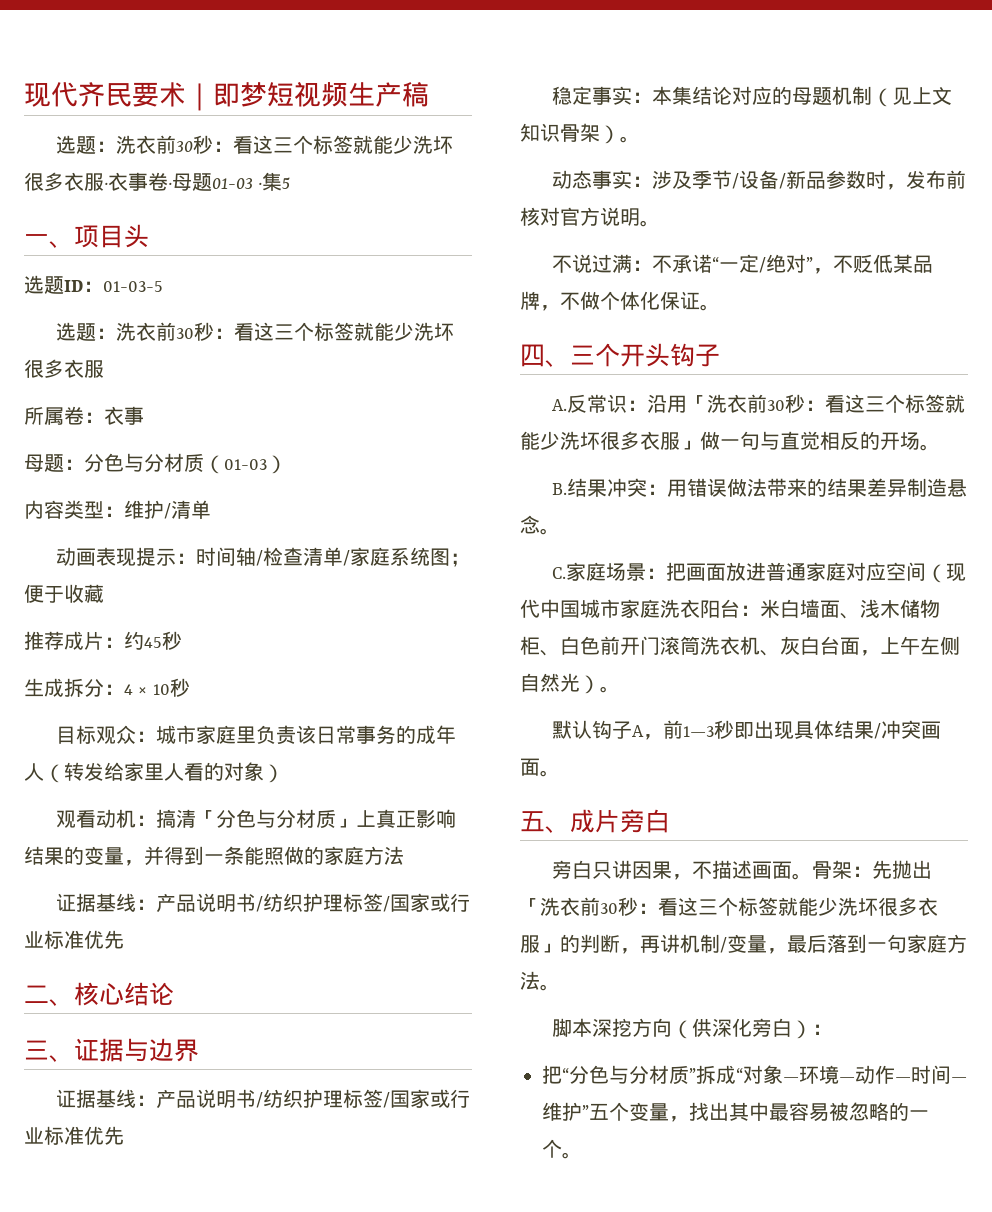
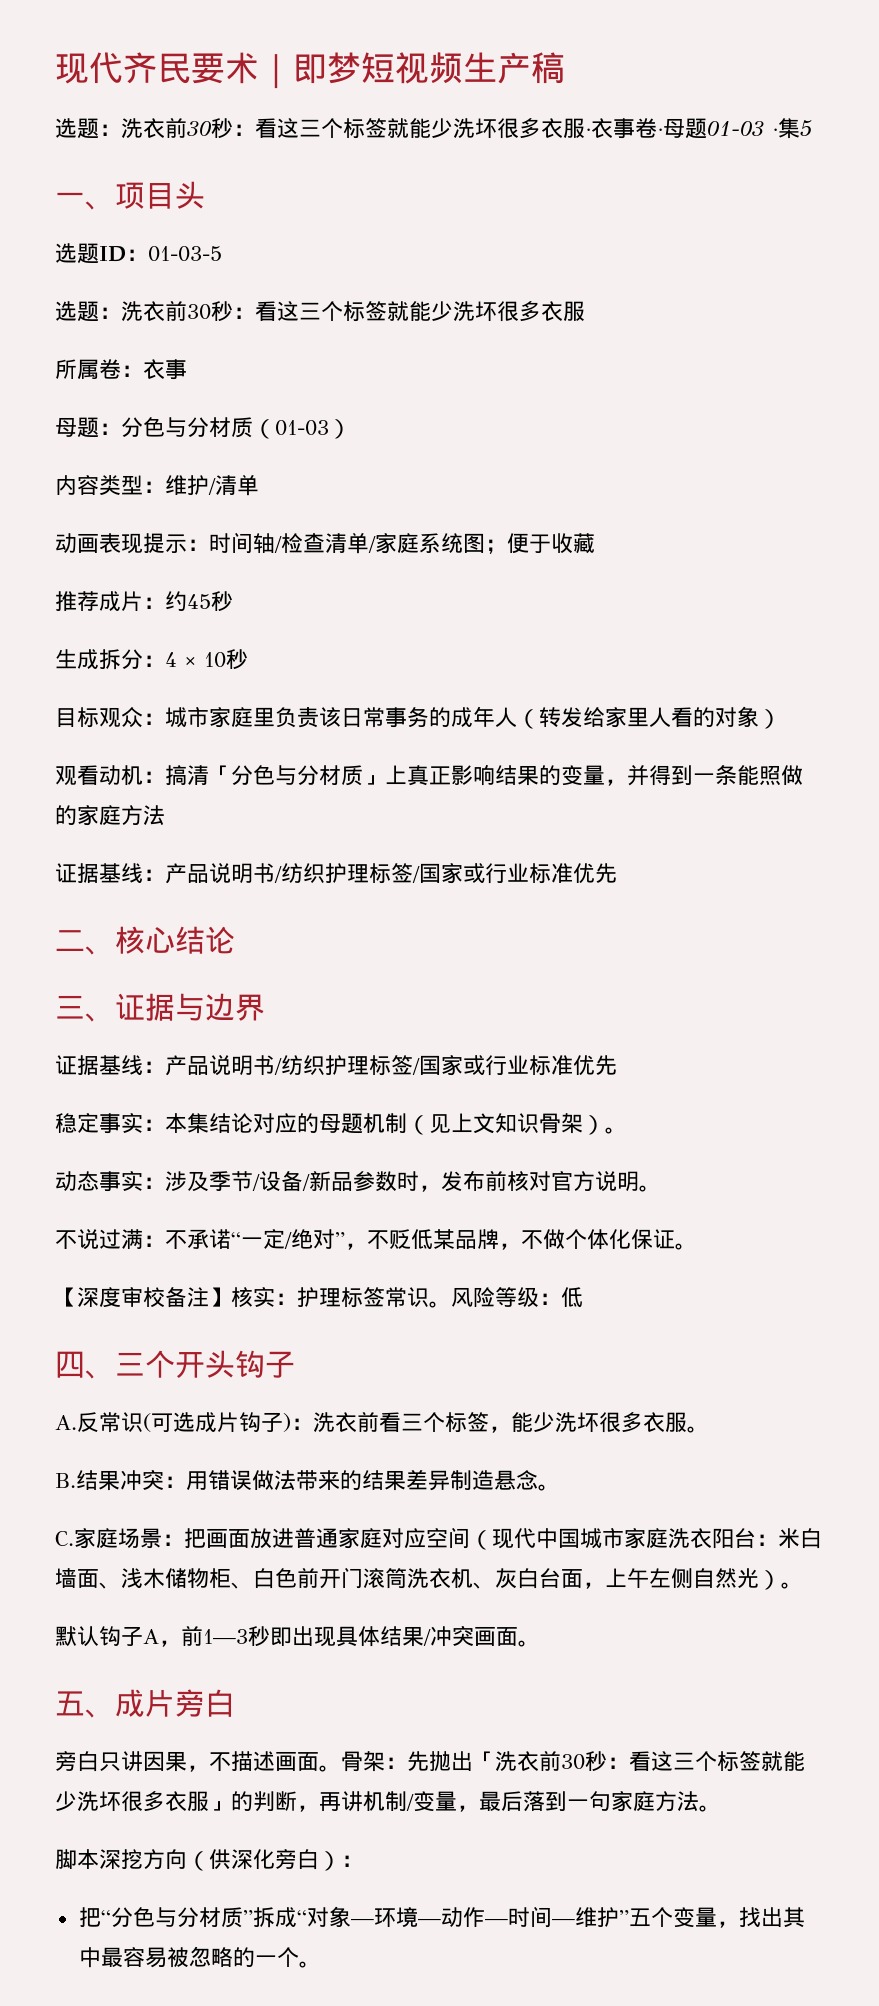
+ 【深度审校备注】核实：护理标签常识。风险等级：低
- A.反常识：沿用「洗衣前30秒：看这三个标签就能少洗坏很多衣服」做一句与直觉相反的开场。
+ A.反常识(可选成片钩子)：洗衣前看三个标签，能少洗坏很多衣服。

